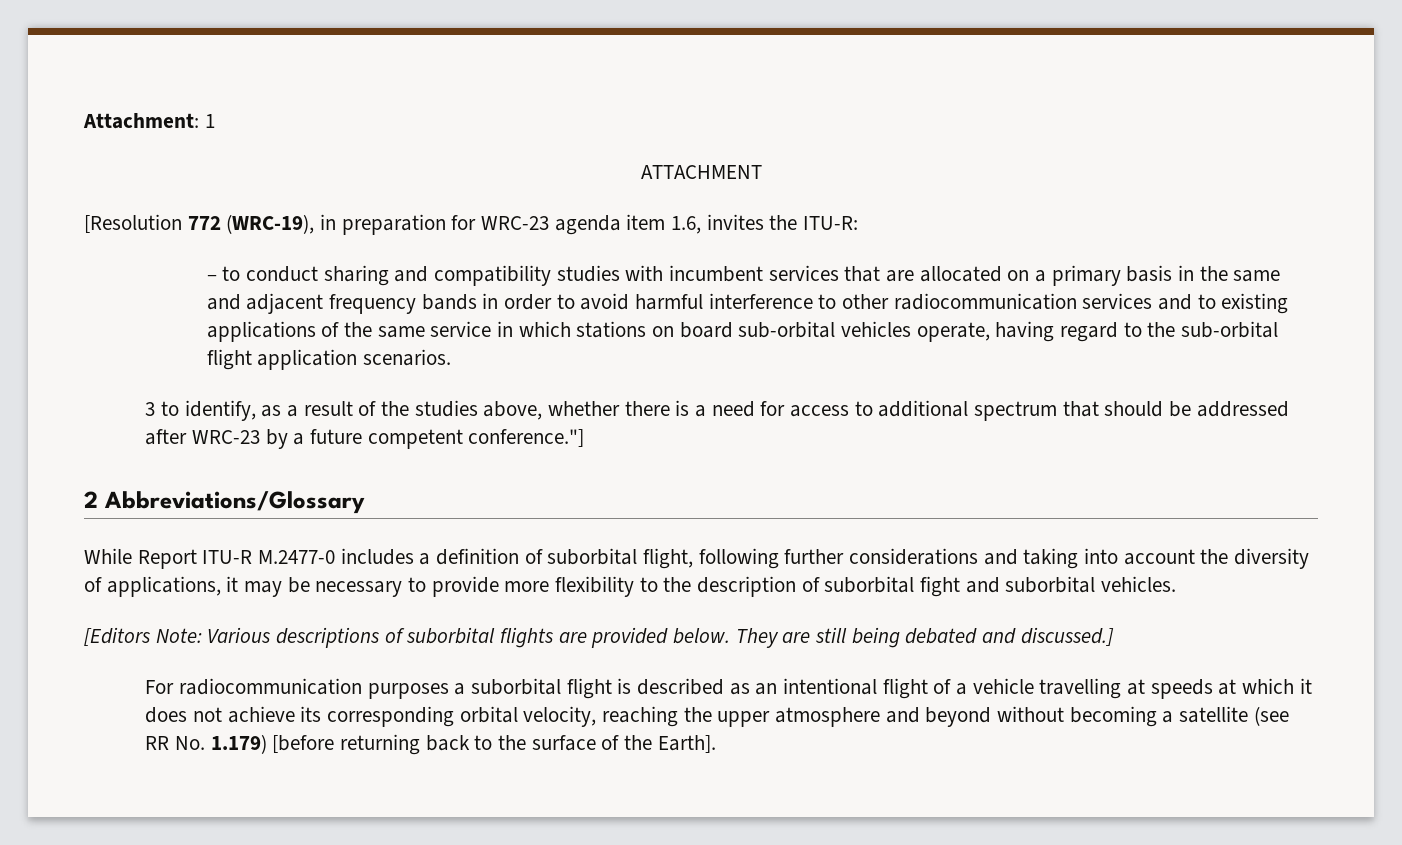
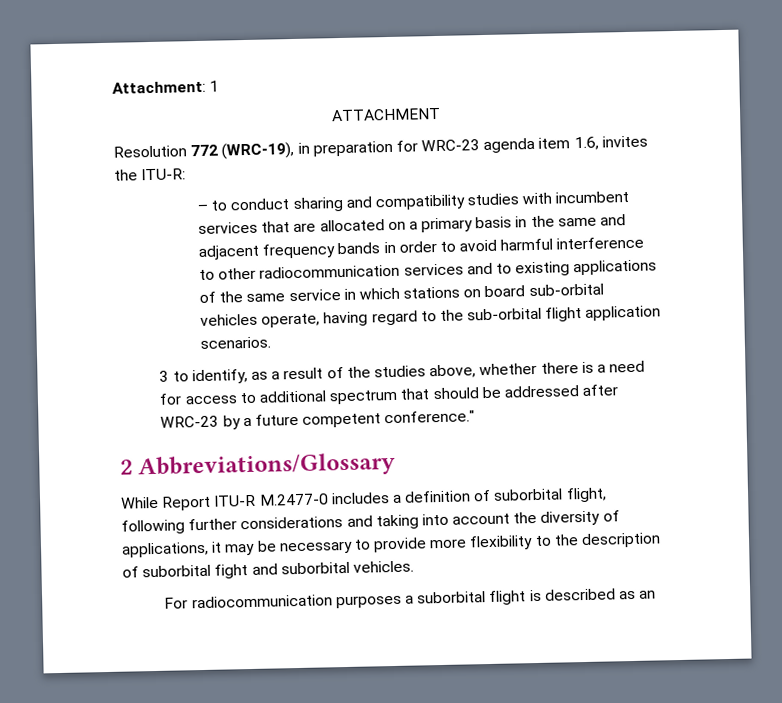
- [Resolution 772 (WRC-19), in preparation for WRC-23 agenda item 1.6, invites the ITU-R:
+ Resolution 772 (WRC-19), in preparation for WRC-23 agenda item 1.6, invites the ITU-R:
- 3 to identify, as a result of the studies above, whether there is a need for access to additional spectrum that should be addressed after WRC-23 by a future competent conference."]
+ 3 to identify, as a result of the studies above, whether there is a need for access to additional spectrum that should be addressed after WRC-23 by a future competent conference."
- [Editors Note: Various descriptions of suborbital flights are provided below. They are still being debated and discussed.]
- For radiocommunication purposes a suborbital flight is described as an intentional flight of a vehicle travelling at speeds at which it does not achieve its corresponding orbital velocity, reaching the upper atmosphere and beyond without becoming a satellite (see RR No. 1.179) [before returning back to the surface of the Earth].
+ For radiocommunication purposes a suborbital flight is described as an

